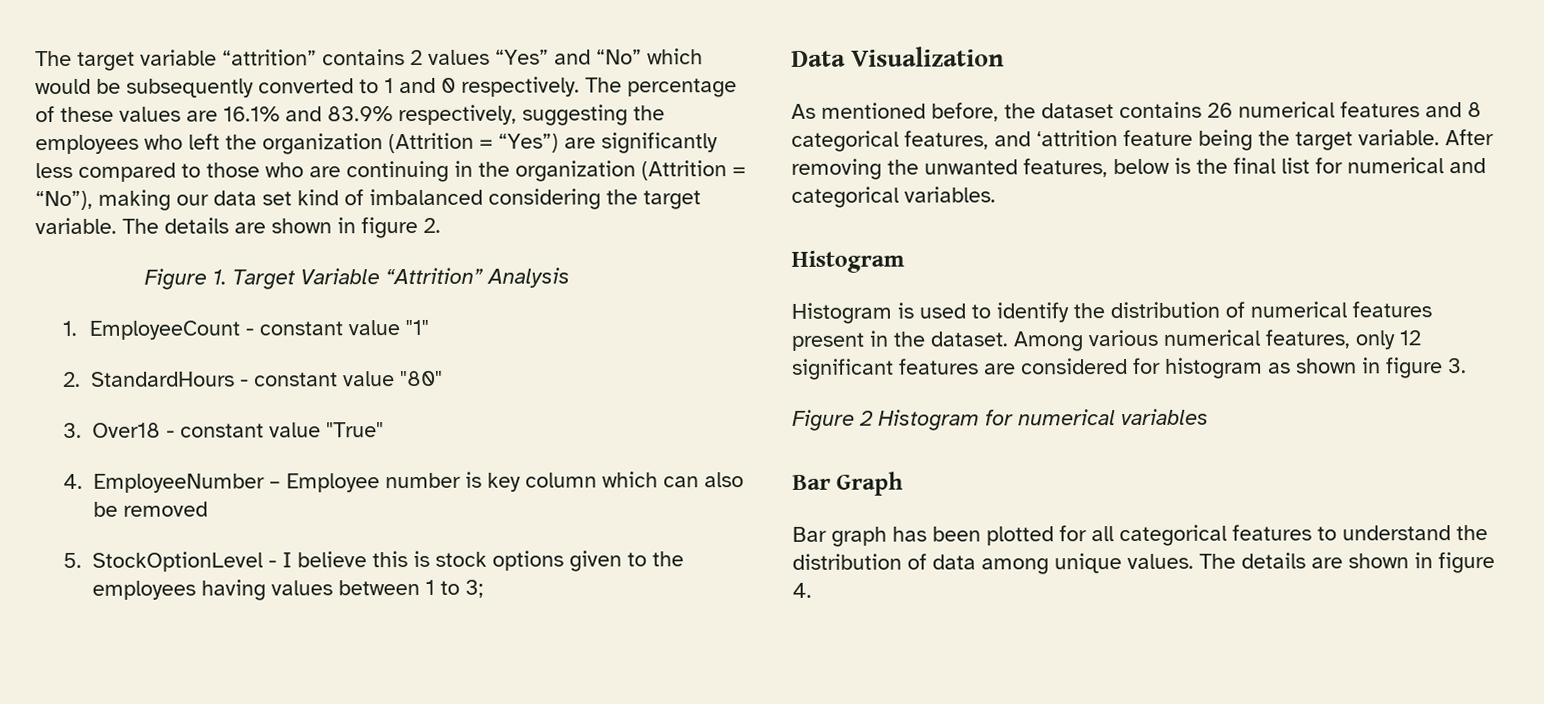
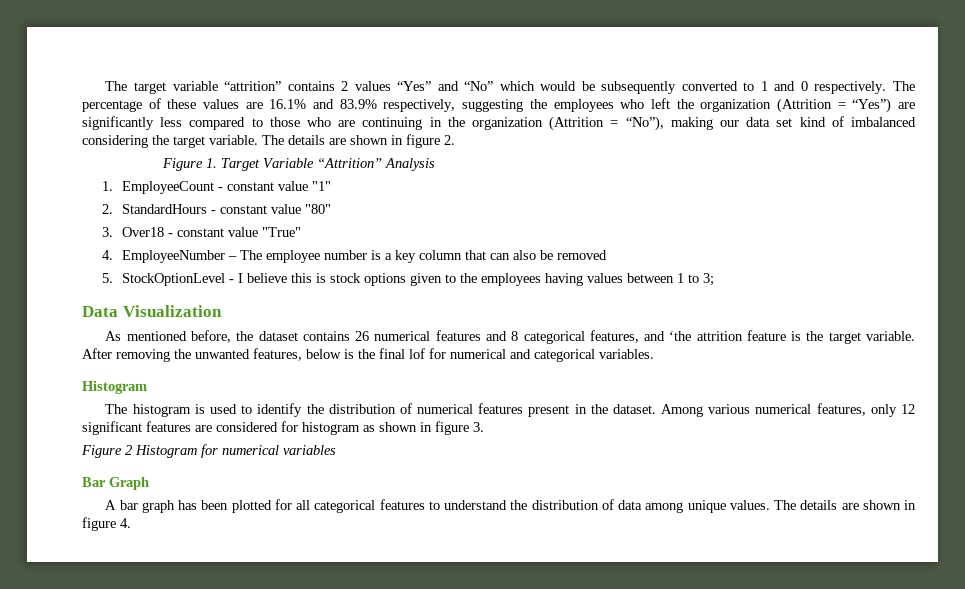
- 4. EmployeeNumber – Employee number is key column which can also be removed
+ 4. EmployeeNumber – The employee number is a key column that can also be removed
- As mentioned before, the dataset contains 26 numerical features and 8 categorical features, and ‘attrition feature being the target variable.
+ As mentioned before, the dataset contains 26 numerical features and 8 categorical features, and ‘the attrition feature is the target variable.
- After removing the unwanted features, below is the final list for numerical and categorical variables.
+ After removing the unwanted features, below is the final lof for numerical and categorical variables.
- Histogram is used to identify the distribution of numerical features present in the dataset.
+ The histogram is used to identify the distribution of numerical features present in the dataset.
- Bar graph has been plotted for all categorical features to understand the distribution of data among unique values.
+ A bar graph has been plotted for all categorical features to understand the distribution of data among unique values.

